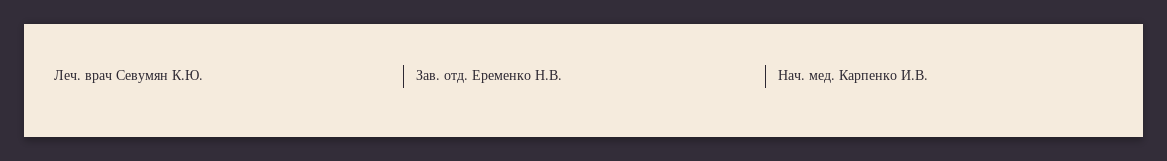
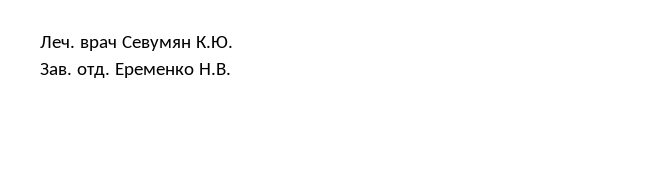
- Нач. мед. Карпенко И.В.

